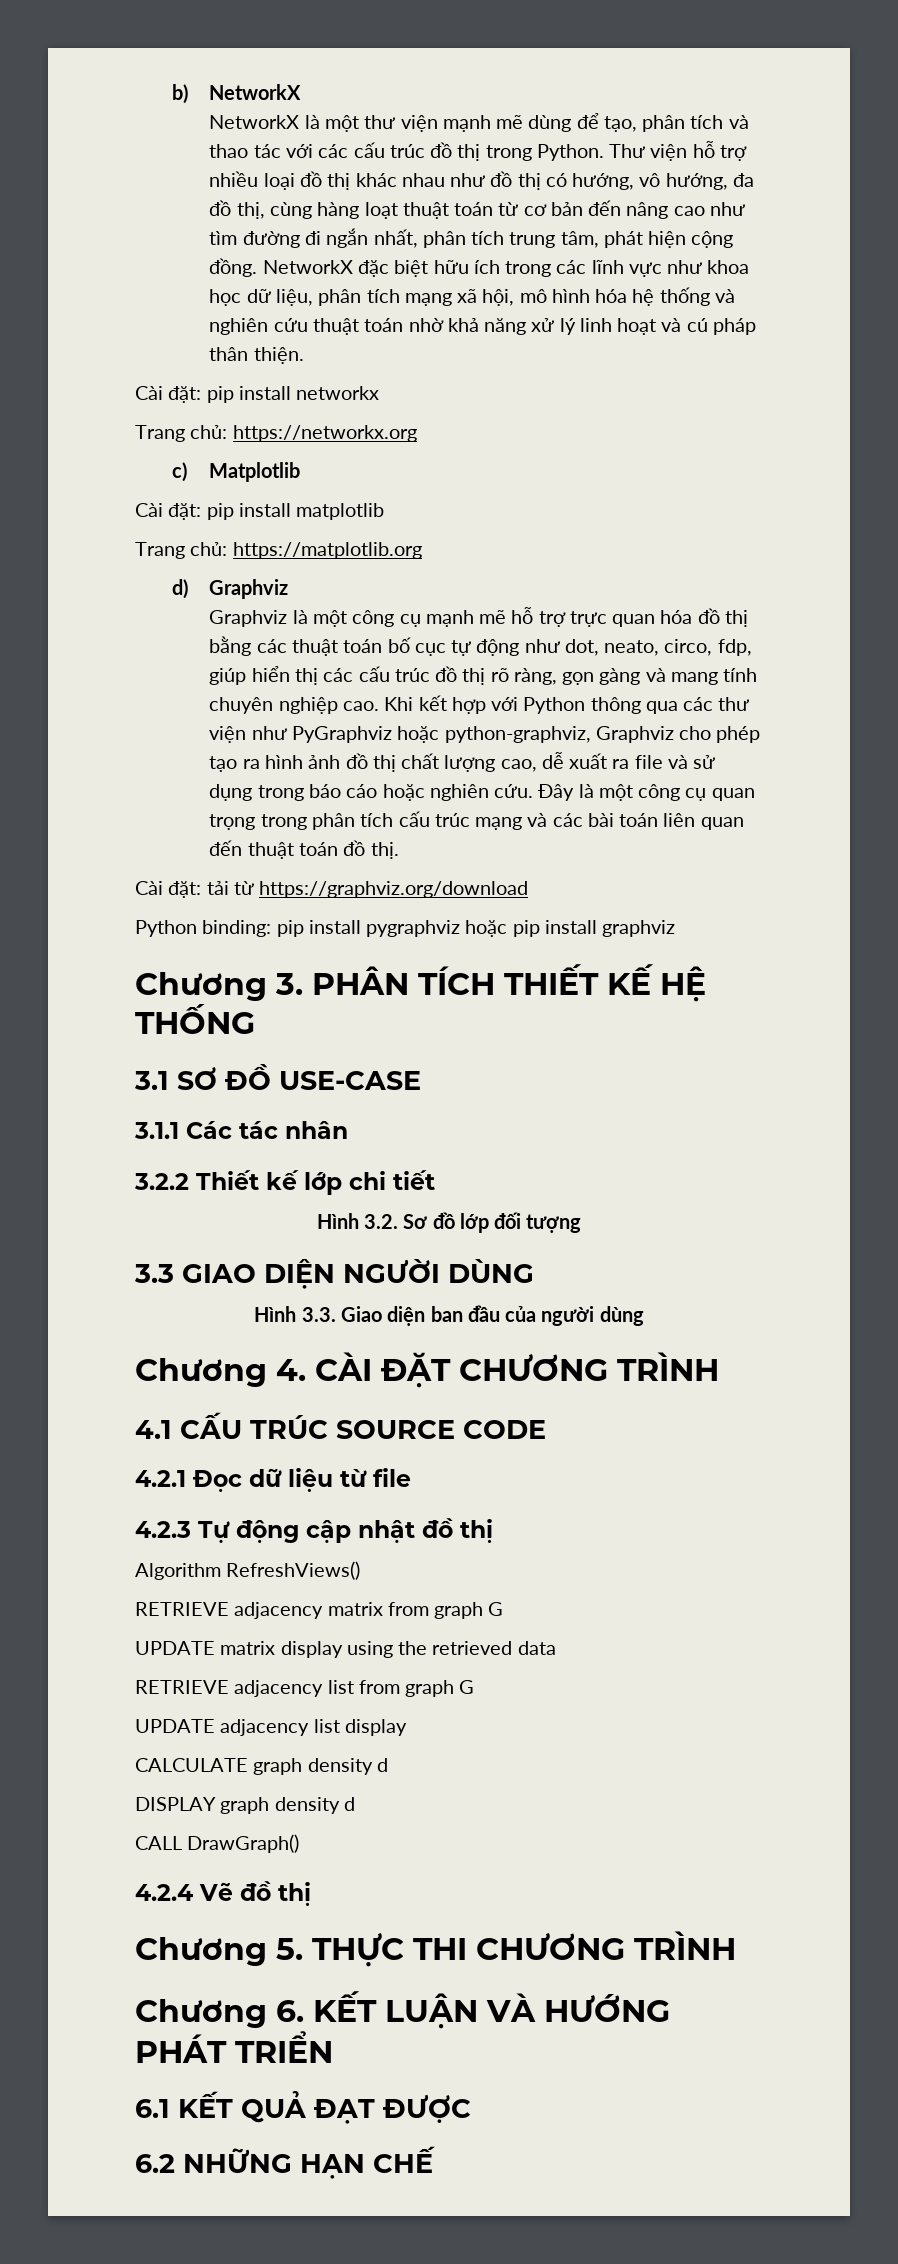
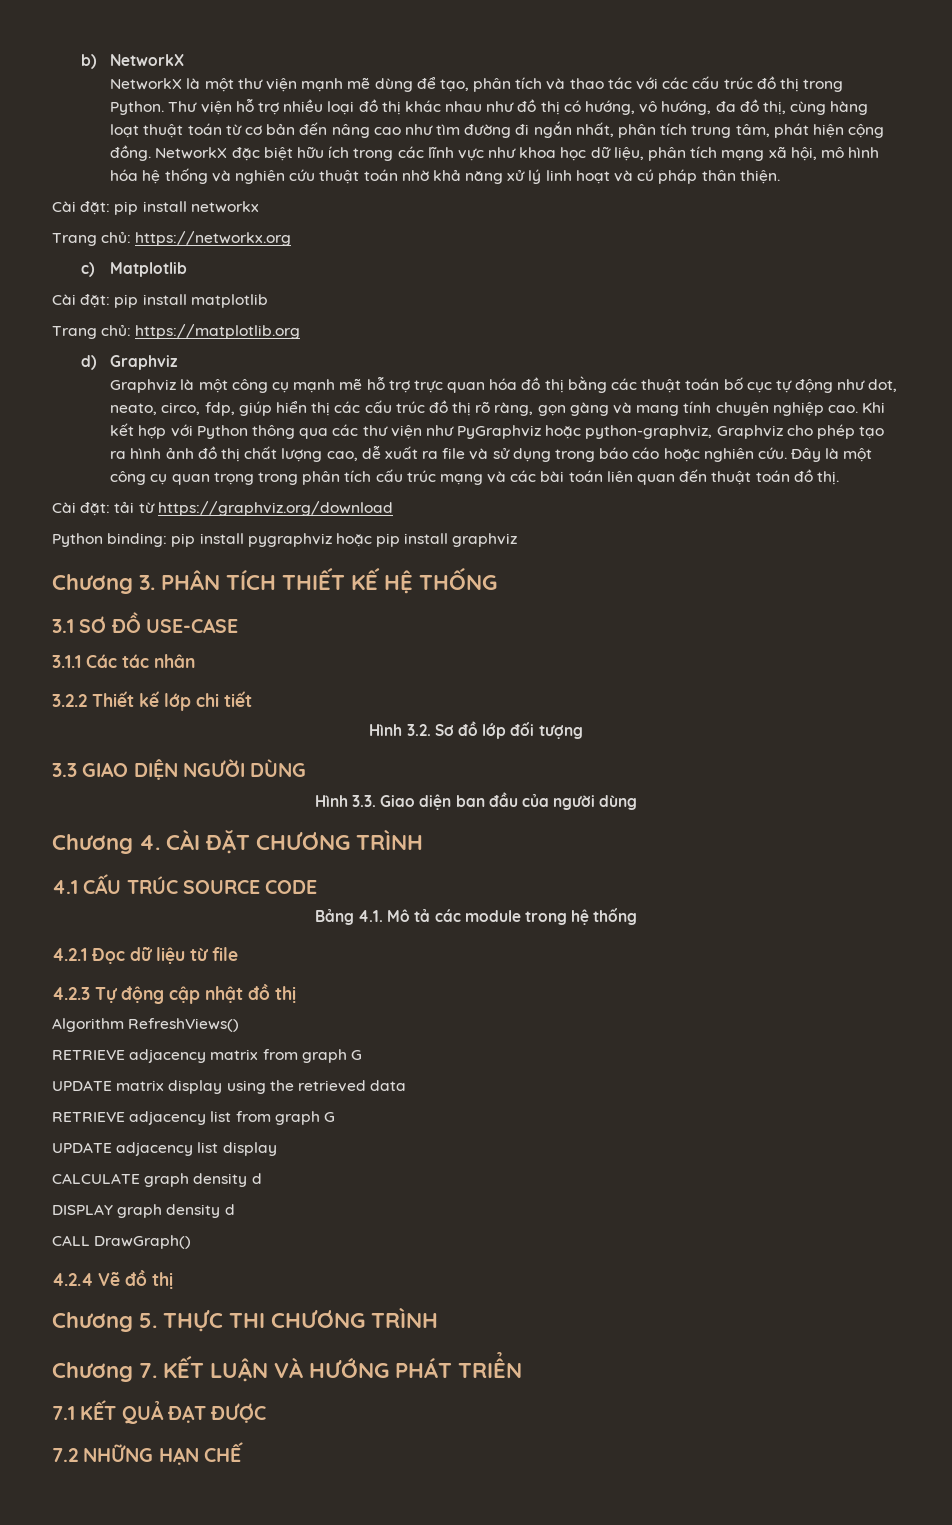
+ Bảng 4.1. Mô tả các module trong hệ thống
- Chương 6. KẾT LUẬN VÀ HƯỚNG PHÁT TRIỂN
+ Chương 7. KẾT LUẬN VÀ HƯỚNG PHÁT TRIỂN
- 6.1 KẾT QUẢ ĐẠT ĐƯỢC
+ 7.1 KẾT QUẢ ĐẠT ĐƯỢC
- 6.2 NHỮNG HẠN CHẾ
+ 7.2 NHỮNG HẠN CHẾ

